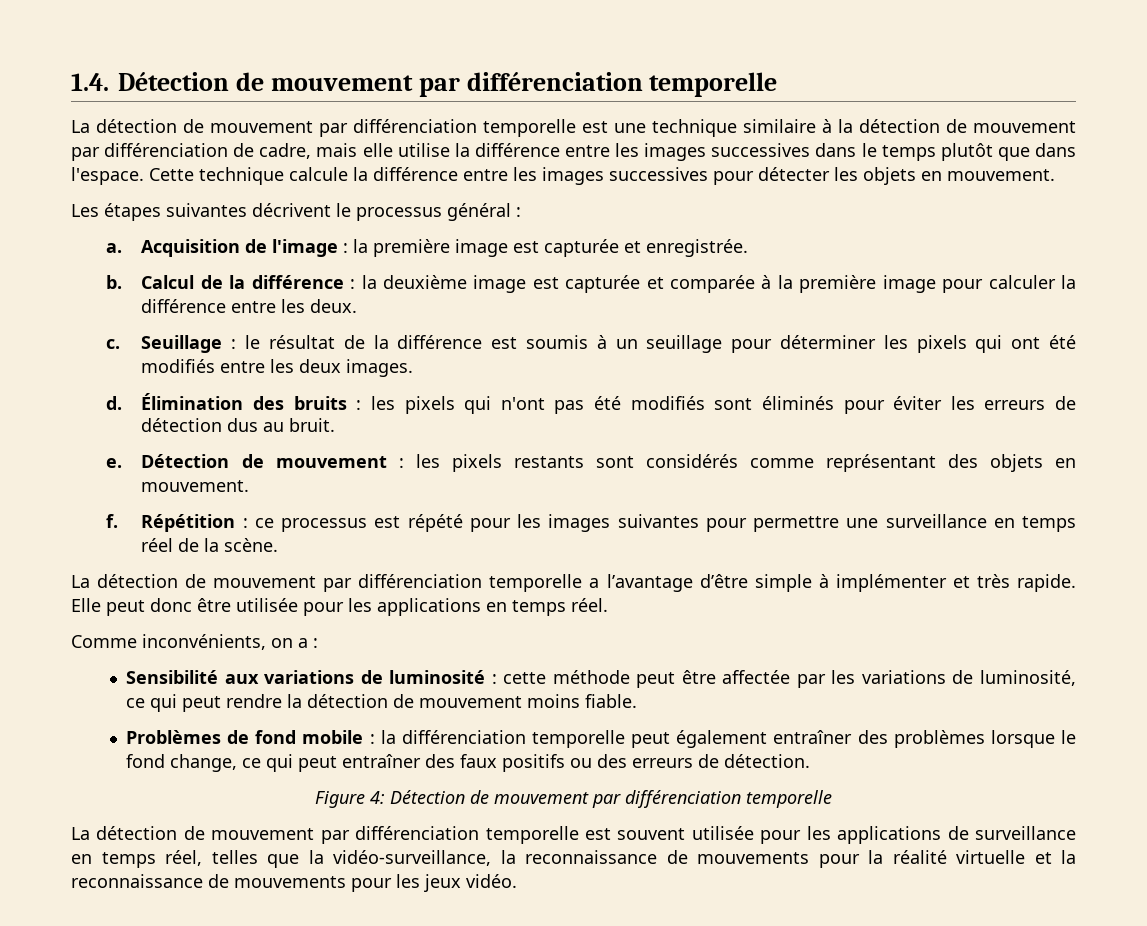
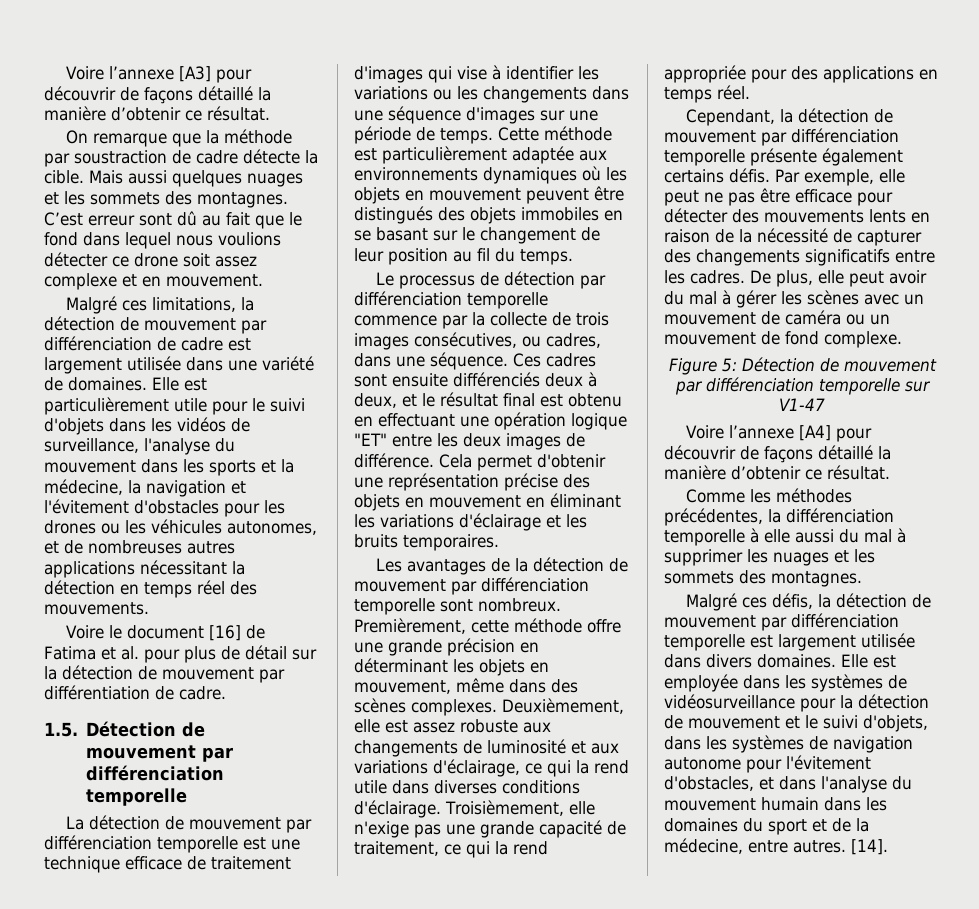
- 1.4. Détection de mouvement par différenciation temporelle
+ Voire l’annexe [A3] pour découvrir de façons détaillé la manière d’obtenir ce résultat.
+ On remarque que la méthode par soustraction de cadre détecte la cible. Mais aussi quelques nuages et les sommets des montagnes. C’est erreur sont dû au fait que le fond dans lequel nous voulions détecter ce drone soit assez complexe et en mouvement.
+ Malgré ces limitations, la détection de mouvement par différenciation de cadre est largement utilisée dans une variété de domaines. Elle est particulièrement utile pour le suivi d'objets dans les vidéos de surveillance, l'analyse du mouvement dans les sports et la médecine, la navigation et l'évitement d'obstacles pour les drones ou les véhicules autonomes, et de nombreuses autres applications nécessitant la détection en temps réel des mouvements.
+ Voire le document [16] de Fatima et al. pour plus de détail sur la détection de mouvement par différentiation de cadre.
+ 1.5. Détection de mouvement par différenciation temporelle
- La détection de mouvement par différenciation temporelle est une technique similaire à la détection de mouvement par différenciation de cadre, mais elle utilise la différence entre les images successives dans le temps plutôt que dans l'espace. Cette technique calcule la différence entre les images successives pour détecter les objets en mouvement.
- Les étapes suivantes décrivent le processus général :
- a. Acquisition de l'image : la première image est capturée et enregistrée.
- b. Calcul de la différence : la deuxième image est capturée et comparée à la première image pour calculer la différence entre les deux.
- c. Seuillage : le résultat de la différence est soumis à un seuillage pour déterminer les pixels qui ont été modifiés entre les deux images.
- d. Élimination des bruits : les pixels qui n'ont pas été modifiés sont éliminés pour éviter les erreurs de détection dus au bruit.
- e. Détection de mouvement : les pixels restants sont considérés comme représentant des objets en mouvement.
- f. Répétition : ce processus est répété pour les images suivantes pour permettre une surveillance en temps réel de la scène.
- La détection de mouvement par différenciation temporelle a l’avantage d’être simple à implémenter et très rapide. Elle peut donc être utilisée pour les applications en temps réel.
- Comme inconvénients, on a :
- Sensibilité aux variations de luminosité : cette méthode peut être affectée par les variations de luminosité, ce qui peut rendre la détection de mouvement moins fiable.
- Problèmes de fond mobile : la différenciation temporelle peut également entraîner des problèmes lorsque le fond change, ce qui peut entraîner des faux positifs ou des erreurs de détection.
+ La détection de mouvement par différenciation temporelle est une technique efficace de traitement d'images qui vise à identifier les variations ou les changements dans une séquence d'images sur une période de temps. Cette méthode est particulièrement adaptée aux environnements dynamiques où les objets en mouvement peuvent être distingués des objets immobiles en se basant sur le changement de leur position au fil du temps.
+ Le processus de détection par différenciation temporelle commence par la collecte de trois images consécutives, ou cadres, dans une séquence. Ces cadres sont ensuite différenciés deux à deux, et le résultat final est obtenu en effectuant une opération logique "ET" entre les deux images de différence. Cela permet d'obtenir une représentation précise des objets en mouvement en éliminant les variations d'éclairage et les bruits temporaires.
+ Les avantages de la détection de mouvement par différenciation temporelle sont nombreux. Premièrement, cette méthode offre une grande précision en déterminant les objets en mouvement, même dans des scènes complexes. Deuxièmement, elle est assez robuste aux changements de luminosité et aux variations d'éclairage, ce qui la rend utile dans diverses conditions d'éclairage. Troisièmement, elle n'exige pas une grande capacité de traitement, ce qui la rend appropriée pour des applications en temps réel.
+ Cependant, la détection de mouvement par différenciation temporelle présente également certains défis. Par exemple, elle peut ne pas être efficace pour détecter des mouvements lents en raison de la nécessité de capturer des changements significatifs entre les cadres. De plus, elle peut avoir du mal à gérer les scènes avec un mouvement de caméra ou un mouvement de fond complexe.
- Figure 4: Détection de mouvement par différenciation temporelle
- La détection de mouvement par différenciation temporelle est souvent utilisée pour les applications de surveillance en temps réel, telles que la vidéo-surveillance, la reconnaissance de mouvements pour la réalité virtuelle et la reconnaissance de mouvements pour les jeux vidéo.
+ Figure 5: Détection de mouvement par différenciation temporelle sur V1-47
+ Voire l’annexe [A4] pour découvrir de façons détaillé la manière d’obtenir ce résultat.
+ Comme les méthodes précédentes, la différenciation temporelle à elle aussi du mal à supprimer les nuages et les sommets des montagnes.
+ Malgré ces défis, la détection de mouvement par différenciation temporelle est largement utilisée dans divers domaines. Elle est employée dans les systèmes de vidéosurveillance pour la détection de mouvement et le suivi d'objets, dans les systèmes de navigation autonome pour l'évitement d'obstacles, et dans l'analyse du mouvement humain dans les domaines du sport et de la médecine, entre autres. [14].

